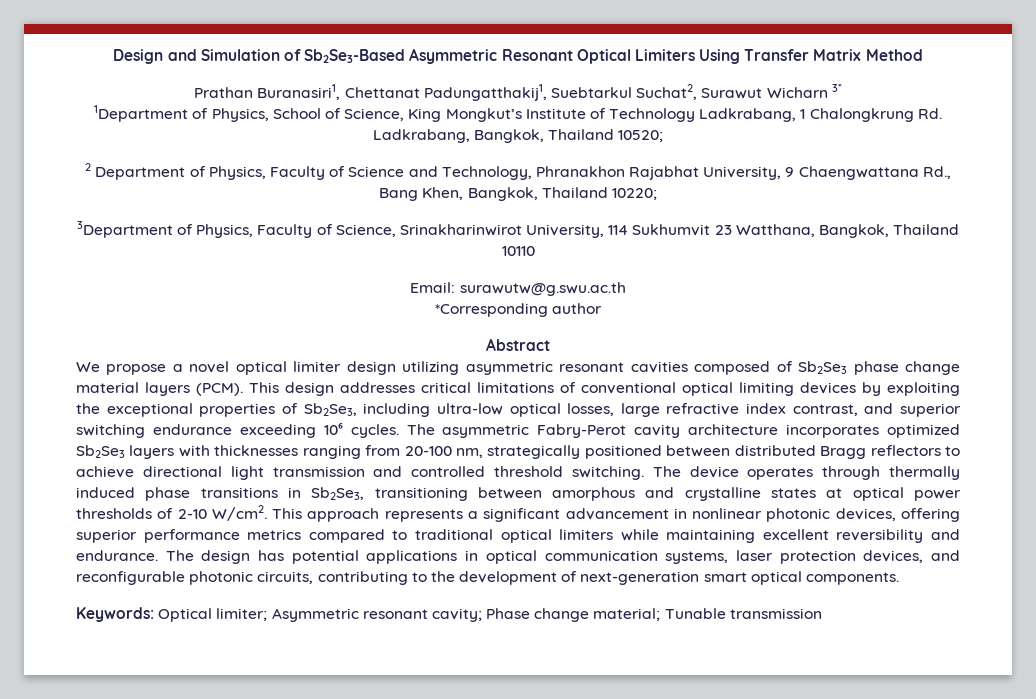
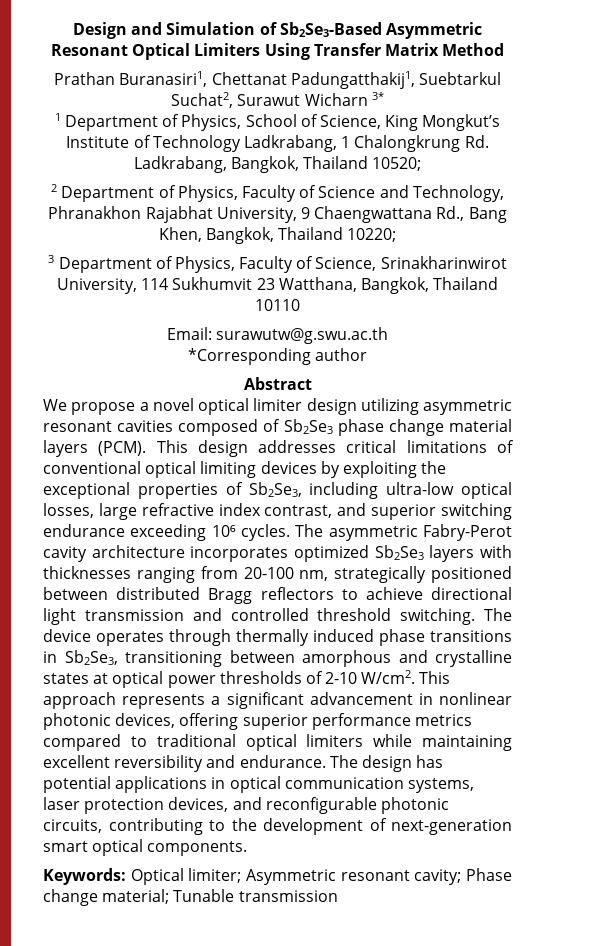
- 1Department of Physics, School of Science, King Mongkut’s Institute of Technology Ladkrabang, 1 Chalongkrung Rd. Ladkrabang, Bangkok, Thailand 10520;
+ 1 Department of Physics, School of Science, King Mongkut’s Institute of Technology Ladkrabang, 1 Chalongkrung Rd. Ladkrabang, Bangkok, Thailand 10520;
- 3Department of Physics, Faculty of Science, Srinakharinwirot University, 114 Sukhumvit 23 Watthana, Bangkok, Thailand 10110
+ 3 Department of Physics, Faculty of Science, Srinakharinwirot University, 114 Sukhumvit 23 Watthana, Bangkok, Thailand 10110

